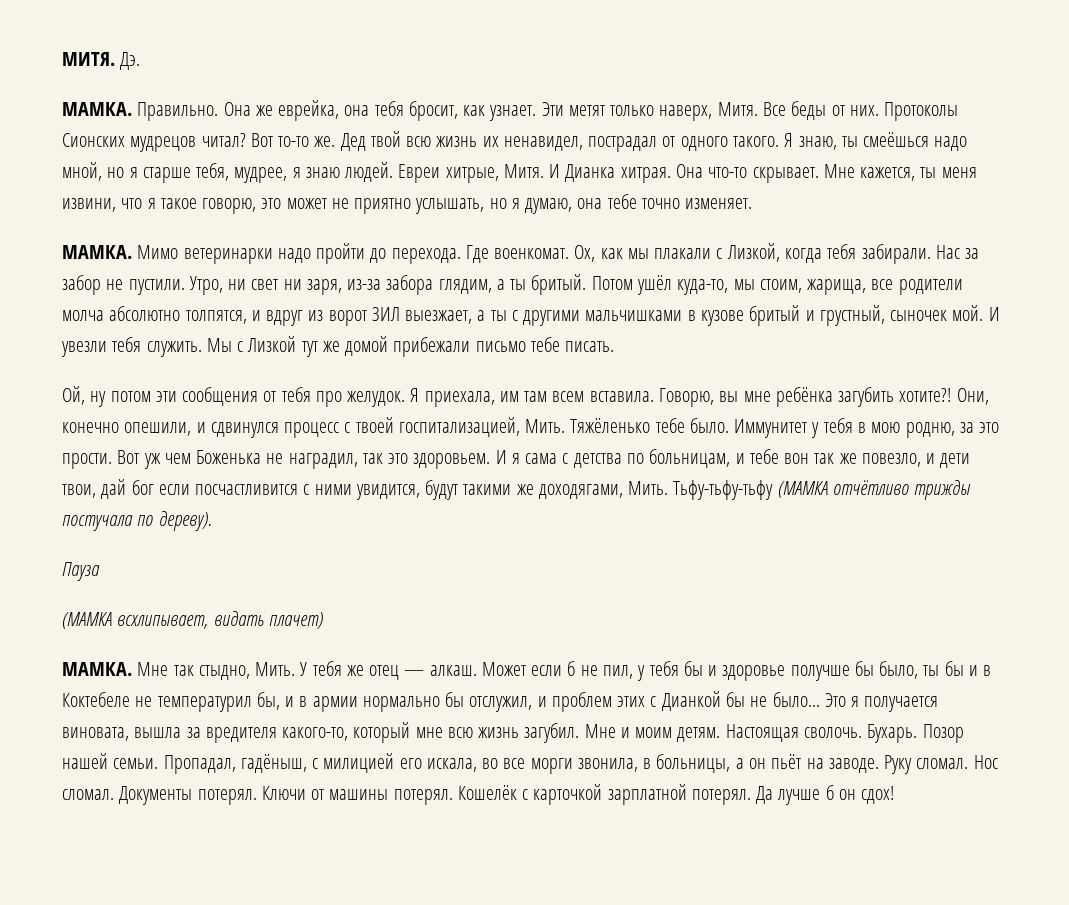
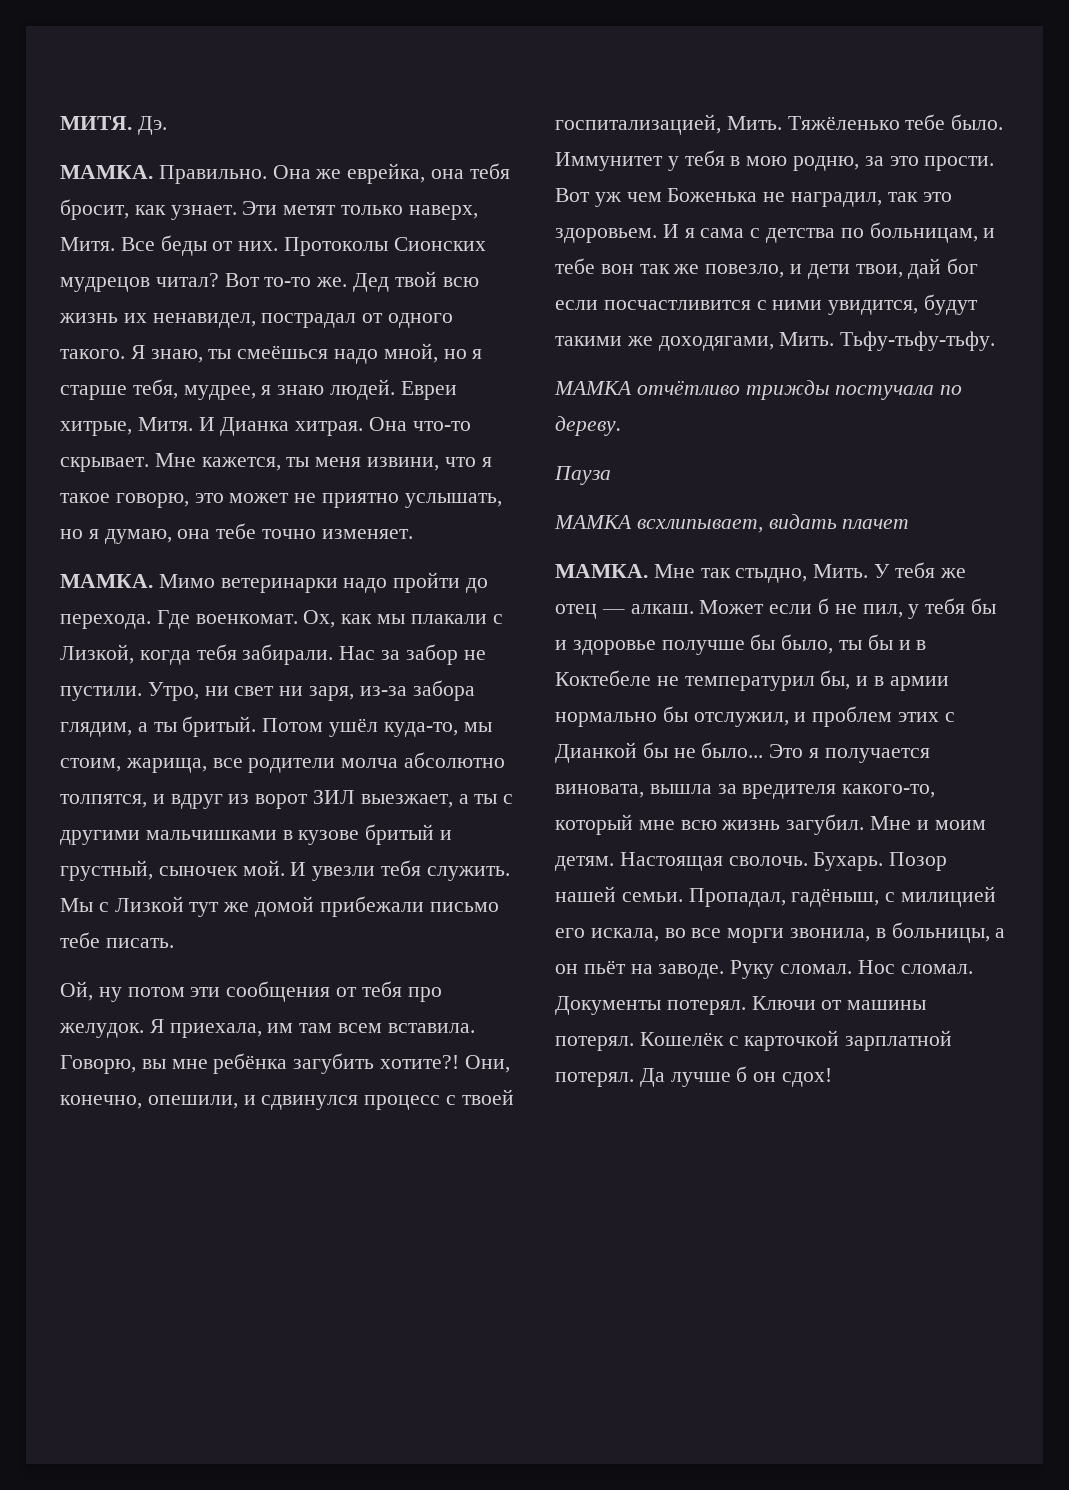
- Они, конечно опешили, и сдвинулся процесс с твоей госпитализацией, Мить.
+ Они, конечно, опешили, и сдвинулся процесс с твоей госпитализацией, Мить.
- Тьфу-тьфу-тьфу (МАМКА отчётливо трижды постучала по дереву).
+ Тьфу-тьфу-тьфу.
+ МАМКА отчётливо трижды постучала по дереву.
- (МАМКА всхлипывает, видать плачет)
+ МАМКА всхлипывает, видать плачет

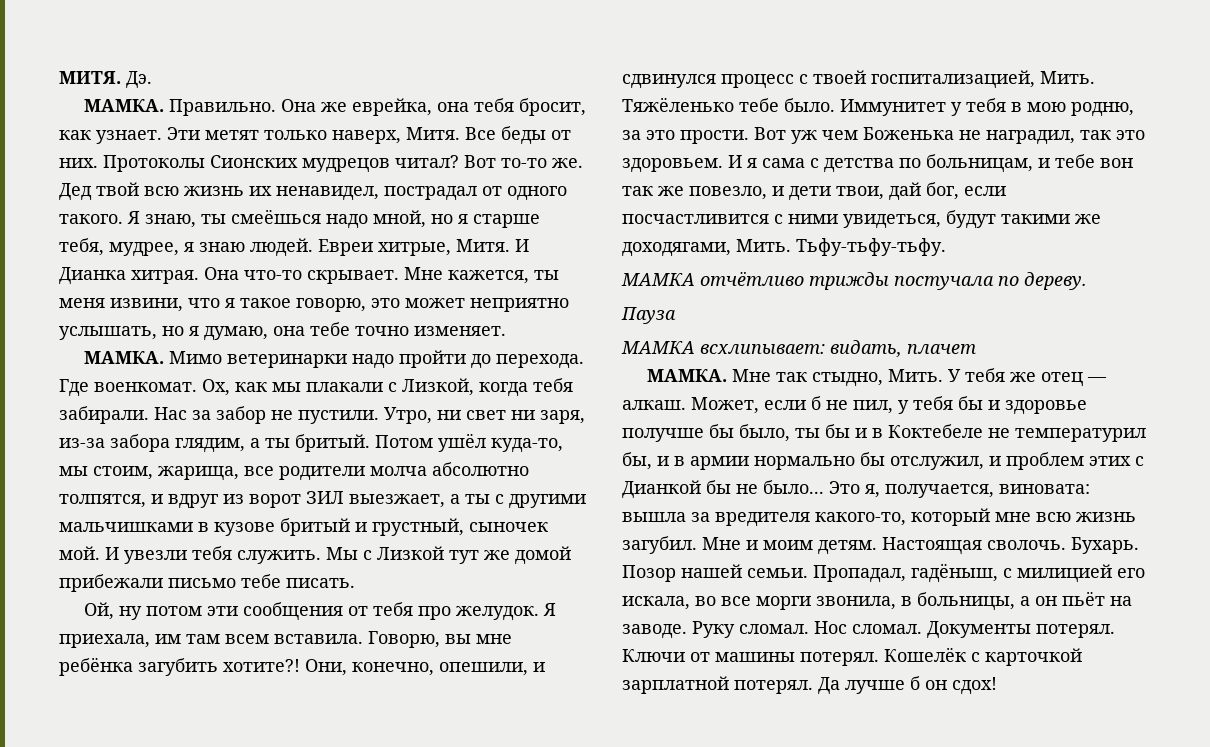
- Мне кажется, ты меня извини, что я такое говорю, это может не приятно услышать, но я думаю, она тебе точно изменяет.
+ Мне кажется, ты меня извини, что я такое говорю, это может неприятно услышать, но я думаю, она тебе точно изменяет.
- И я сама с детства по больницам, и тебе вон так же повезло, и дети твои, дай бог если посчастливится с ними увидится, будут такими же доходягами, Мить.
+ И я сама с детства по больницам, и тебе вон так же повезло, и дети твои, дай бог, если посчастливится с ними увидеться, будут такими же доходягами, Мить.
- МАМКА всхлипывает, видать плачет
+ МАМКА всхлипывает: видать, плачет
- Может если б не пил, у тебя бы и здоровье получше бы было, ты бы и в Коктебеле не температурил бы, и в армии нормально бы отслужил, и проблем этих с Дианкой бы не было...
+ Может, если б не пил, у тебя бы и здоровье получше бы было, ты бы и в Коктебеле не температурил бы, и в армии нормально бы отслужил, и проблем этих с Дианкой бы не было...
- Это я получается виновата, вышла за вредителя какого-то, который мне всю жизнь загубил.
+ Это я, получается, виновата: вышла за вредителя какого-то, который мне всю жизнь загубил.

